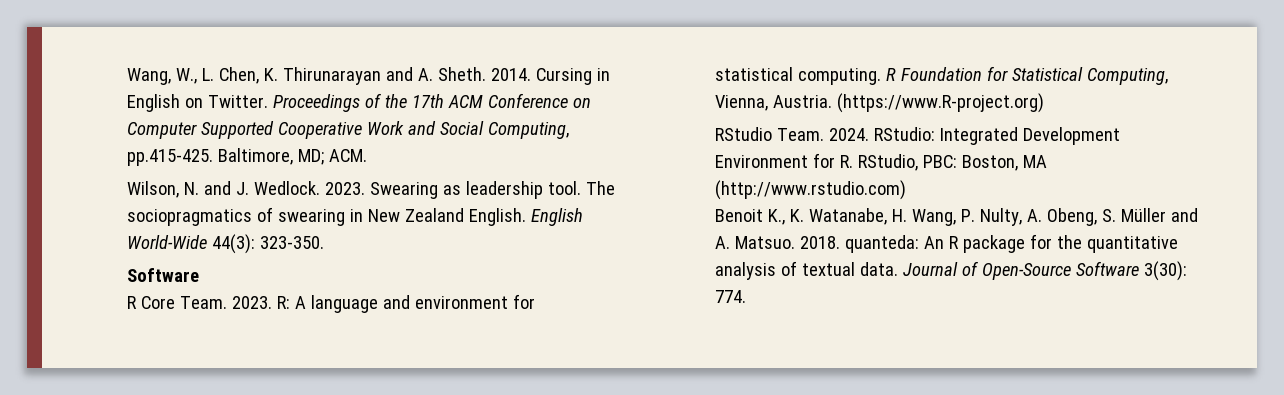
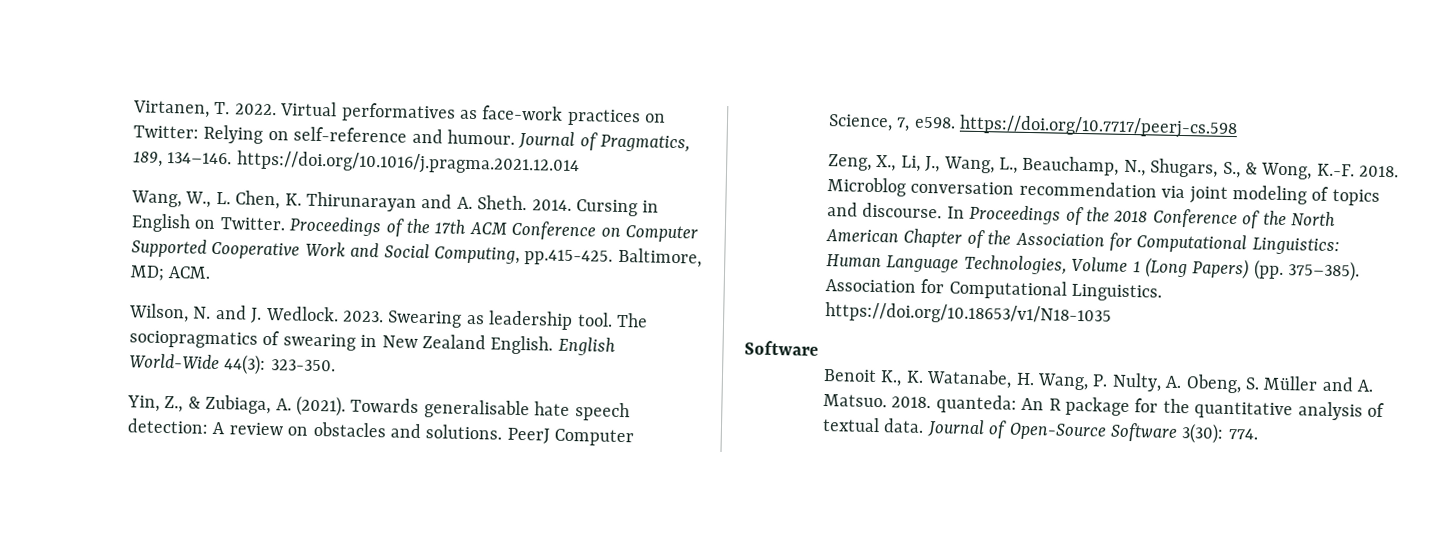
+ Virtanen, T. 2022. Virtual performatives as face-work practices on Twitter: Relying on self-reference and humour. Journal of Pragmatics, 189, 134–146. https://doi.org/10.1016/j.pragma.2021.12.014
  English World-Wide 44(3): 323-350.
+ Yin, Z., & Zubiaga, A. (2021). Towards generalisable hate speech detection: A review on obstacles and solutions. PeerJ Computer Science, 7, e598. https://doi.org/10.7717/peerj-cs.598
+ Zeng, X., Li, J., Wang, L., Beauchamp, N., Shugars, S., & Wong, K.-F. 2018. Microblog conversation recommendation via joint modeling of topics and discourse. In Proceedings of the 2018 Conference of the North American Chapter of the Association for Computational Linguistics: Human Language Technologies, Volume 1 (Long Papers) (pp. 375–385). Association for Computational Linguistics. https://doi.org/10.18653/v1/N18-1035
  Software
- R Core Team. 2023. R: A language and environment for statistical computing. R Foundation for Statistical Computing, Vienna, Austria. (https://www.R-project.org)
- RStudio Team. 2024. RStudio: Integrated Development Environment for R. RStudio, PBC: Boston, MA (http://www.rstudio.com)

